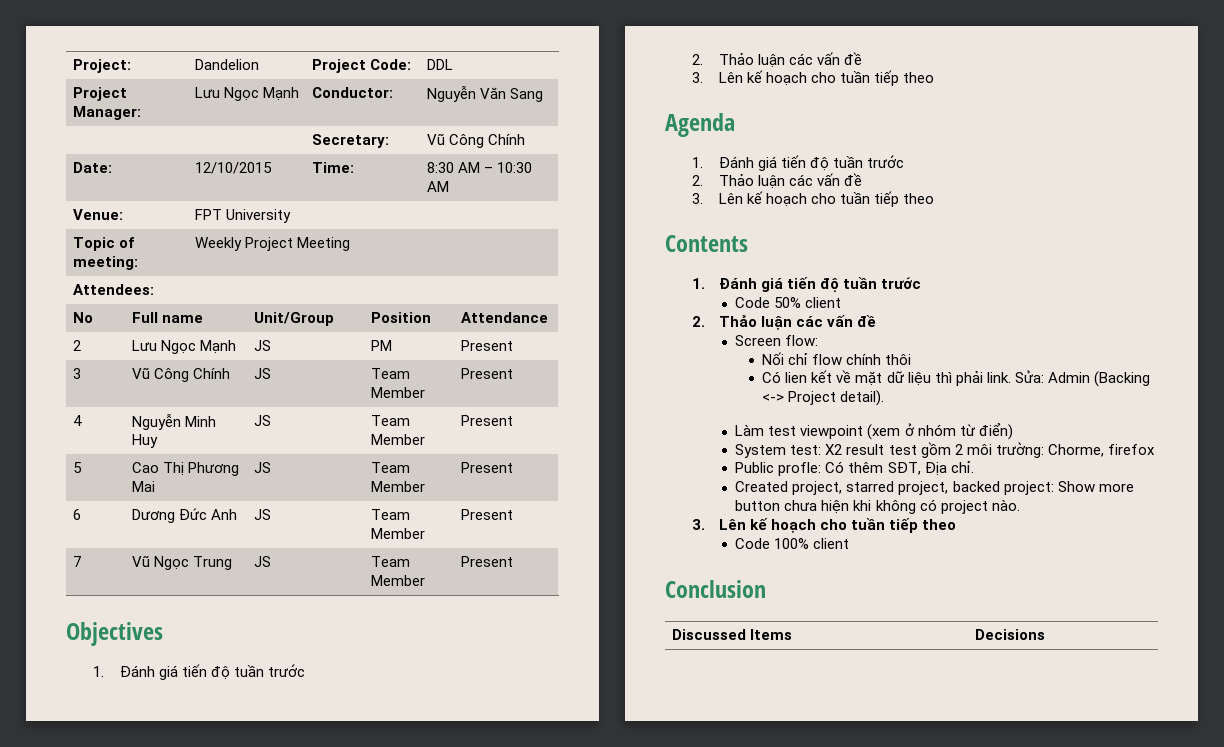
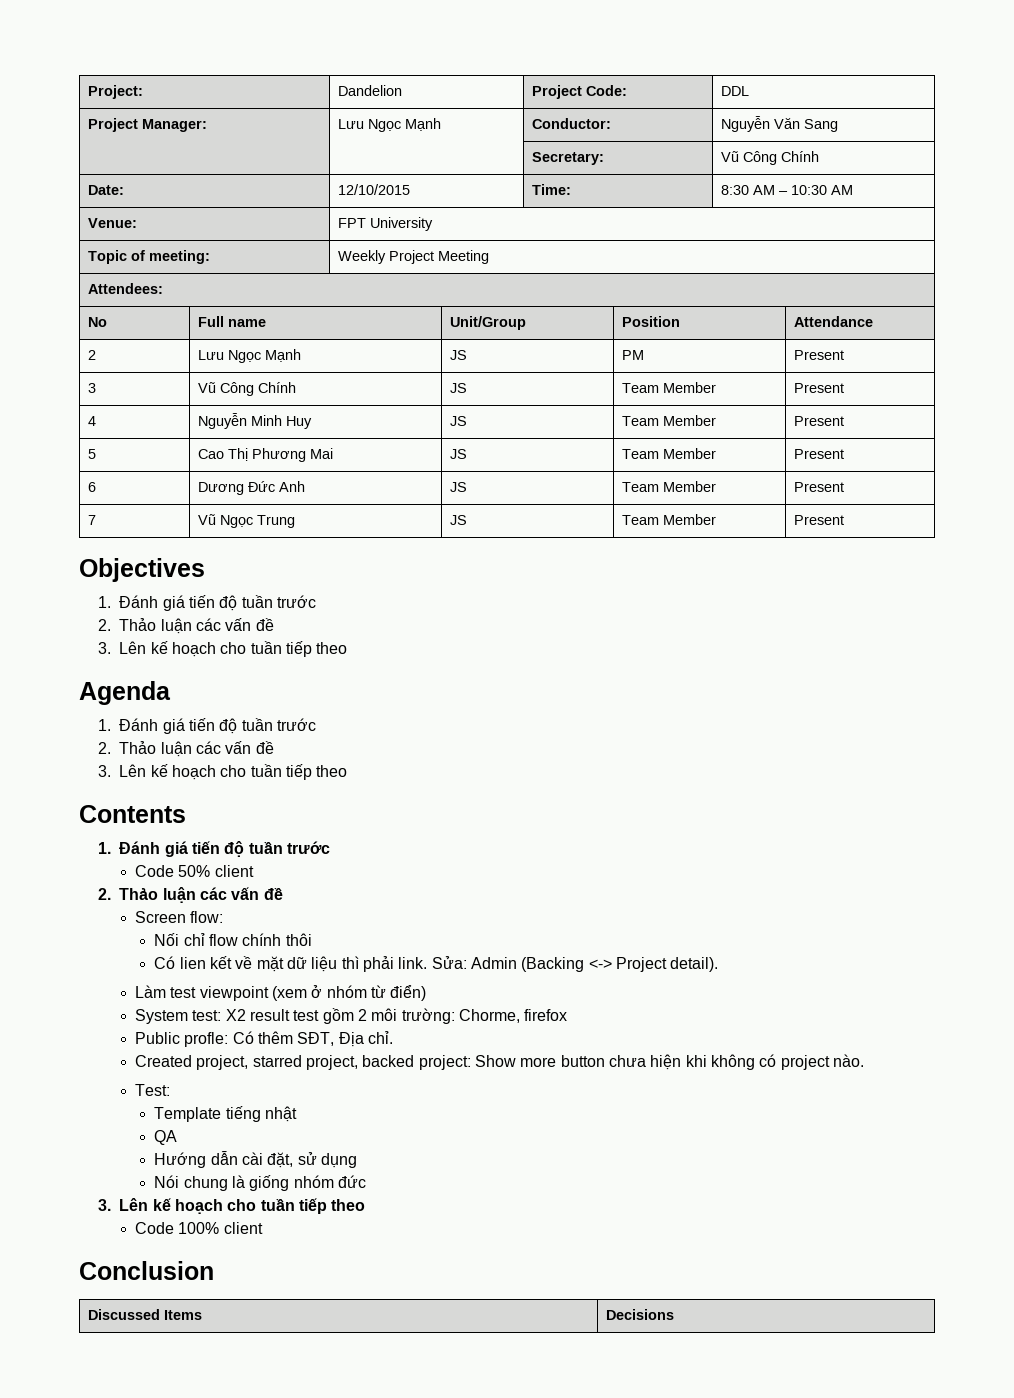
+ Test:
+ Template tiếng nhật
+ QA
+ Hướng dẫn cài đặt, sử dụng
+ Nói chung là giống nhóm đức

